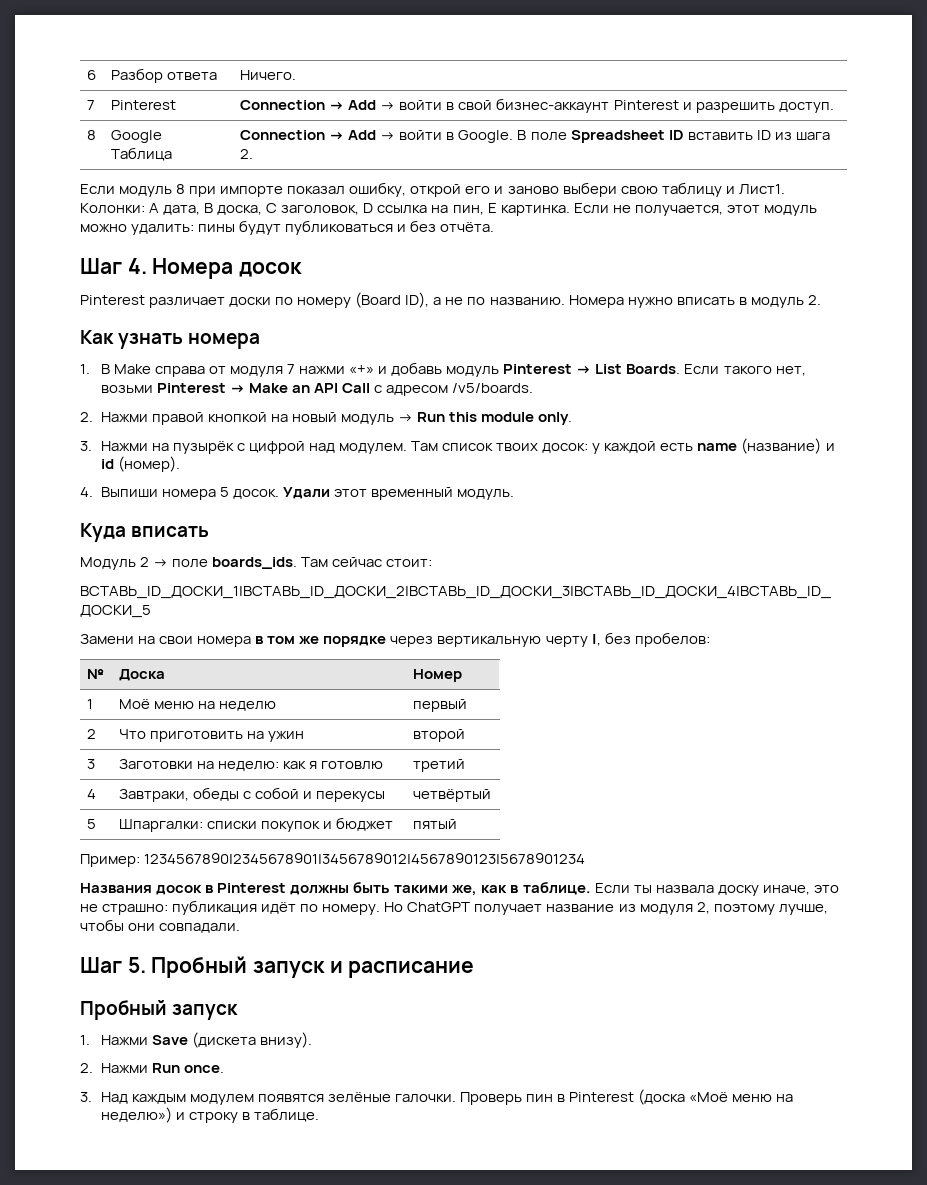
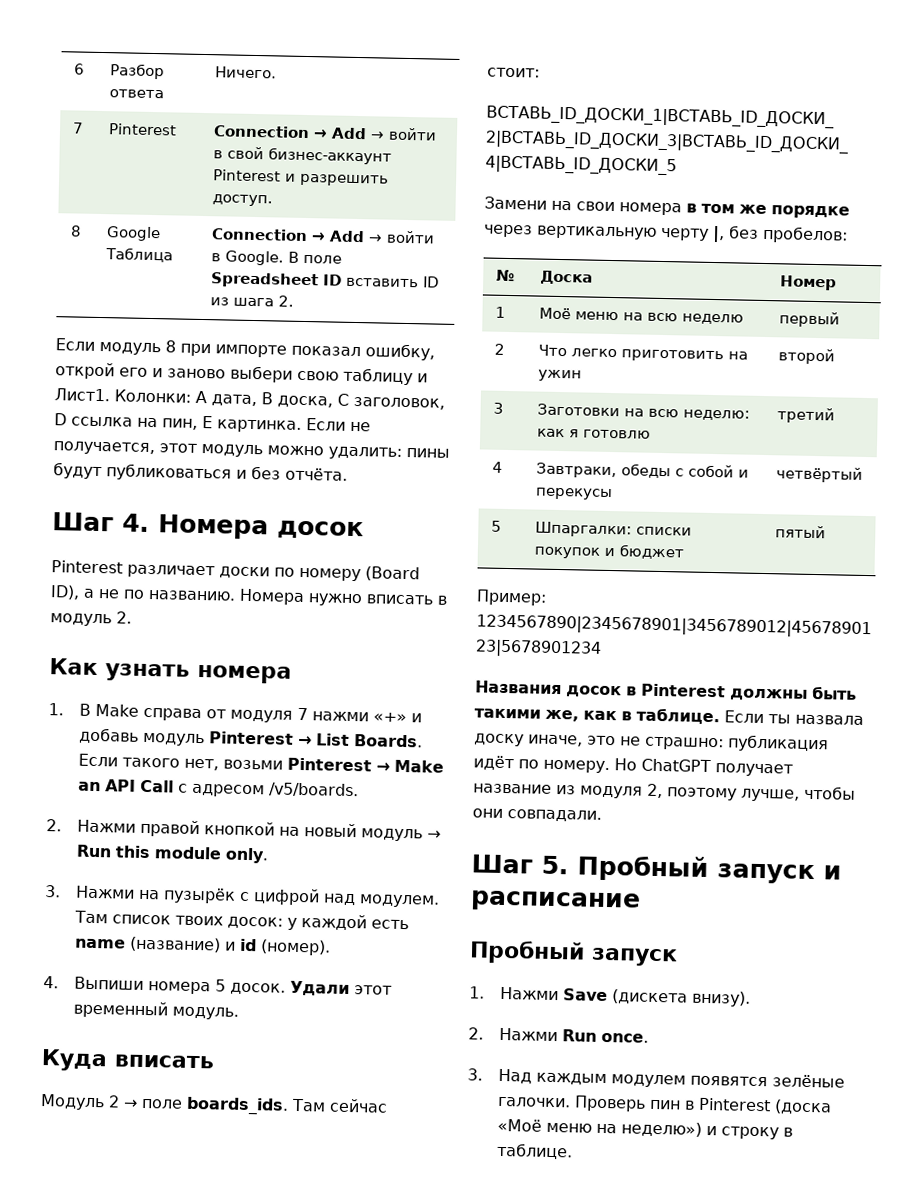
- 1 | Моё меню на неделю | первый
+ 1 | Моё меню на всю неделю | первый
- 2 | Что приготовить на ужин | второй
+ 2 | Что легко приготовить на ужин | второй
- 3 | Заготовки на неделю: как я готовлю | третий
+ 3 | Заготовки на всю неделю: как я готовлю | третий

